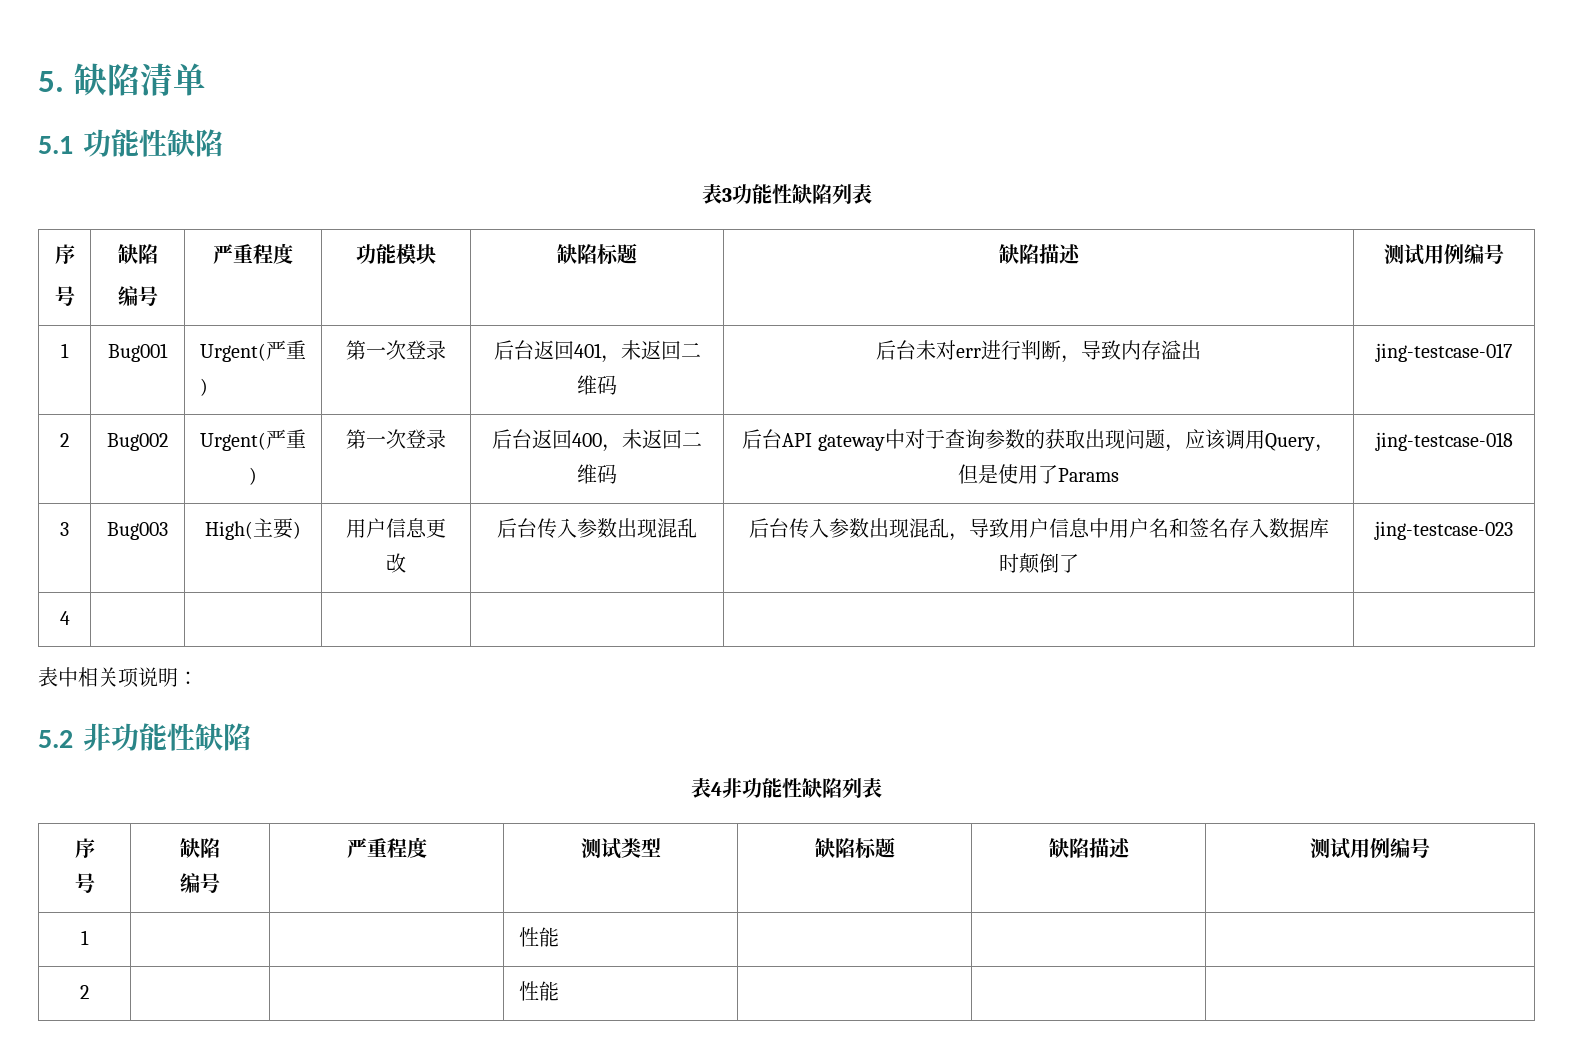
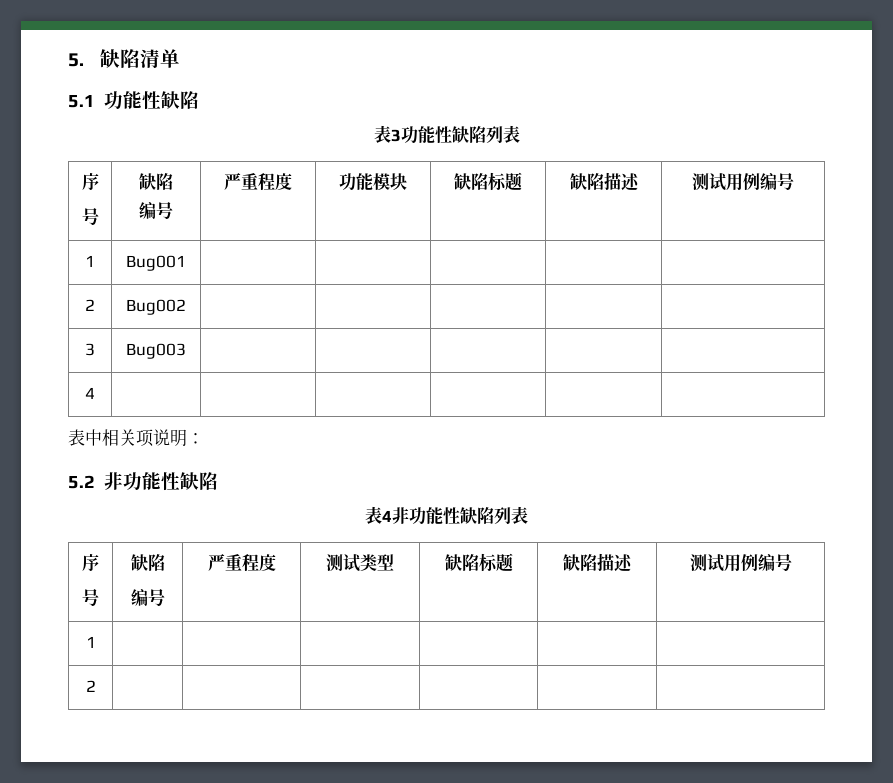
- 1 | Bug001 | Urgent(严重) | 第一次登录 | 后台返回401，未返回二维码 | 后台未对err进行判断，导致内存溢出 | jing-testcase-017
- 2 | Bug002 | Urgent(严重) | 第一次登录 | 后台返回400，未返回二维码 | 后台API gateway中对于查询参数的获取出现问题，应该调用Query，但是使用了Params | jing-testcase-018
- 3 | Bug003 | High(主要) | 用户信息更改 | 后台传入参数出现混乱 | 后台传入参数出现混乱，导致用户信息中用户名和签名存入数据库时颠倒了 | jing-testcase-023
+ 1 | Bug001 | | | | |
+ 2 | Bug002 | | | | |
+ 3 | Bug003 | | | | |
- 1 | | | 性能 | | |
+ 1 | | | | | |
- 2 | | | 性能 | | |
+ 2 | | | | | |

